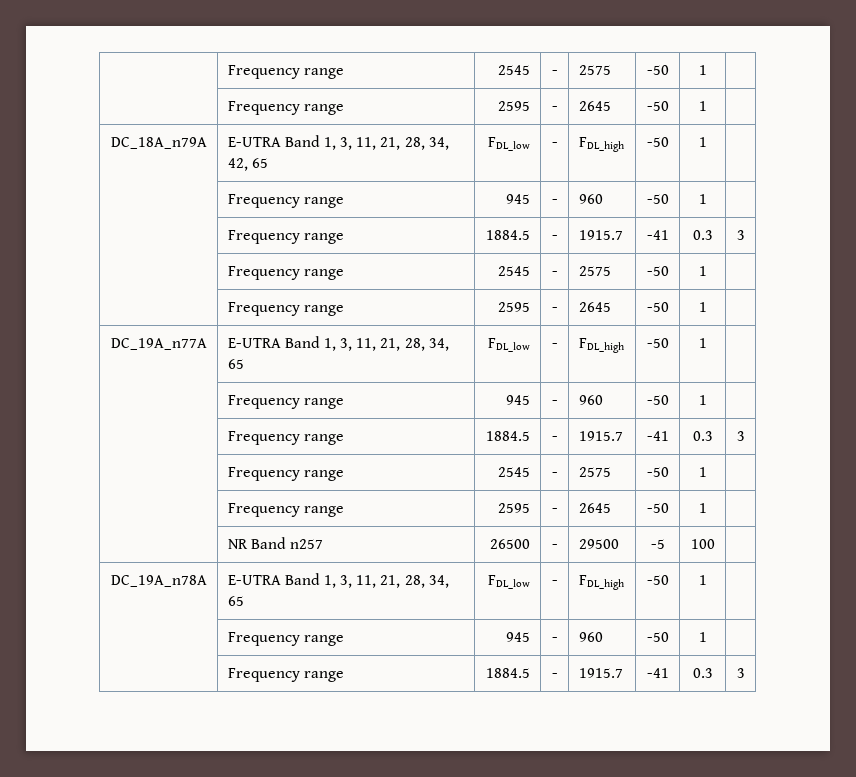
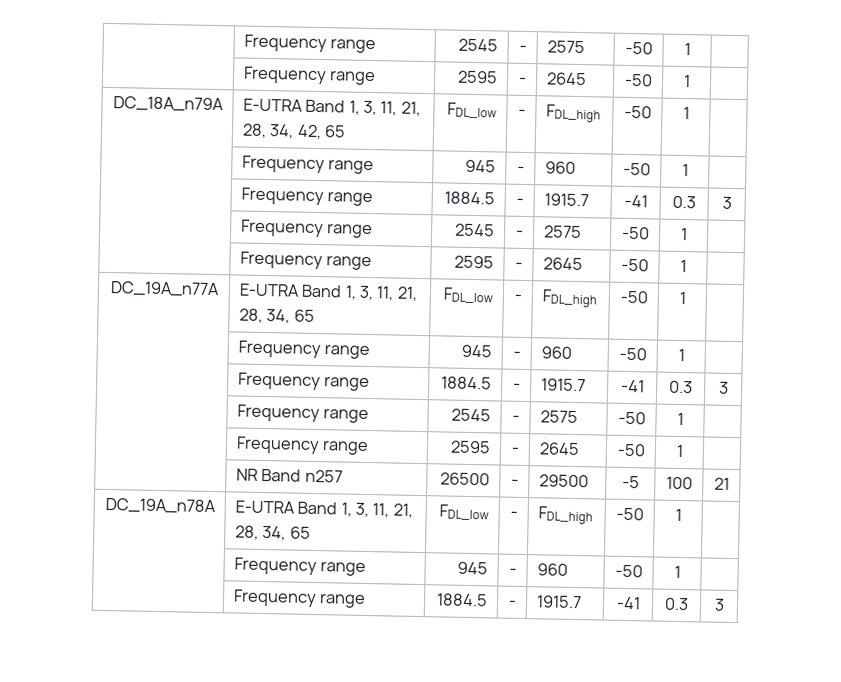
- | NR Band n257 | 26500 | - | 29500 | -5 | 100 |
+ | NR Band n257 | 26500 | - | 29500 | -5 | 100 | 21

